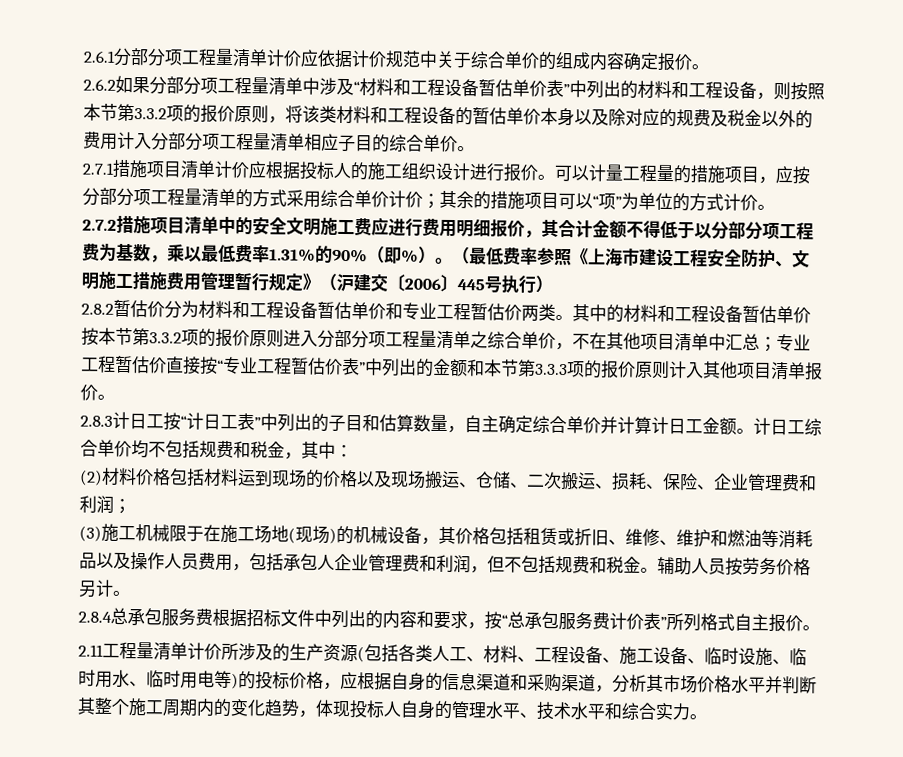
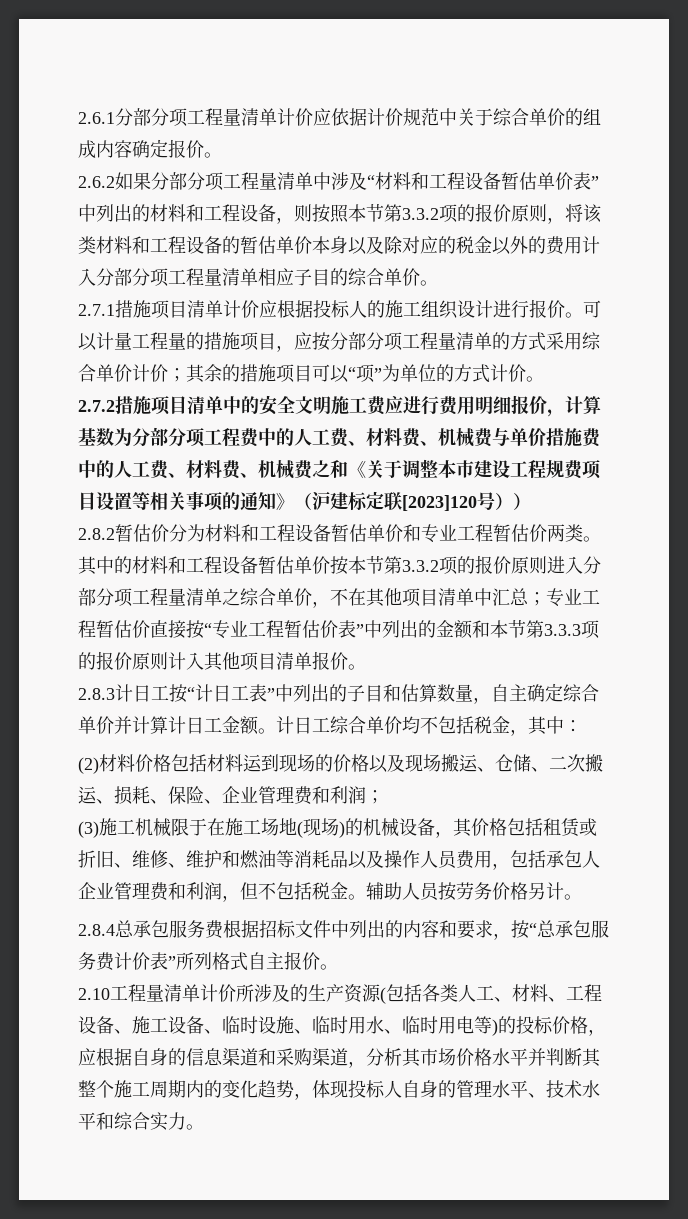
- 2.6.2如果分部分项工程量清单中涉及“材料和工程设备暂估单价表”中列出的材料和工程设备，则按照本节第3.3.2项的报价原则，将该类材料和工程设备的暂估单价本身以及除对应的规费及税金以外的费用计入分部分项工程量清单相应子目的综合单价。
+ 2.6.2如果分部分项工程量清单中涉及“材料和工程设备暂估单价表”中列出的材料和工程设备，则按照本节第3.3.2项的报价原则，将该类材料和工程设备的暂估单价本身以及除对应的税金以外的费用计入分部分项工程量清单相应子目的综合单价。
- 2.7.2措施项目清单中的安全文明施工费应进行费用明细报价，其合计金额不得低于以分部分项工程费为基数，乘以最低费率1.31%的90%（即%）。（最低费率参照《上海市建设工程安全防护、文明施工措施费用管理暂行规定》（沪建交〔2006〕445号执行）
+ 2.7.2措施项目清单中的安全文明施工费应进行费用明细报价，计算基数为分部分项工程费中的人工费、材料费、机械费与单价措施费中的人工费、材料费、机械费之和《关于调整本市建设工程规费项目设置等相关事项的通知》（沪建标定联[2023]120号））
- 计日工综合单价均不包括规费和税金，其中：
+ 计日工综合单价均不包括税金，其中：
- (3)施工机械限于在施工场地(现场)的机械设备，其价格包括租赁或折旧、维修、维护和燃油等消耗品以及操作人员费用，包括承包人企业管理费和利润，但不包括规费和税金。
+ (3)施工机械限于在施工场地(现场)的机械设备，其价格包括租赁或折旧、维修、维护和燃油等消耗品以及操作人员费用，包括承包人企业管理费和利润，但不包括税金。
- 2.11工程量清单计价所涉及的生产资源(包括各类人工、材料、工程设备、施工设备、临时设施、临时用水、临时用电等)的投标价格，应根据自身的信息渠道和采购渠道，分析其市场价格水平并判断其整个施工周期内的变化趋势，体现投标人自身的管理水平、技术水平和综合实力。
+ 2.10工程量清单计价所涉及的生产资源(包括各类人工、材料、工程设备、施工设备、临时设施、临时用水、临时用电等)的投标价格，应根据自身的信息渠道和采购渠道，分析其市场价格水平并判断其整个施工周期内的变化趋势，体现投标人自身的管理水平、技术水平和综合实力。

